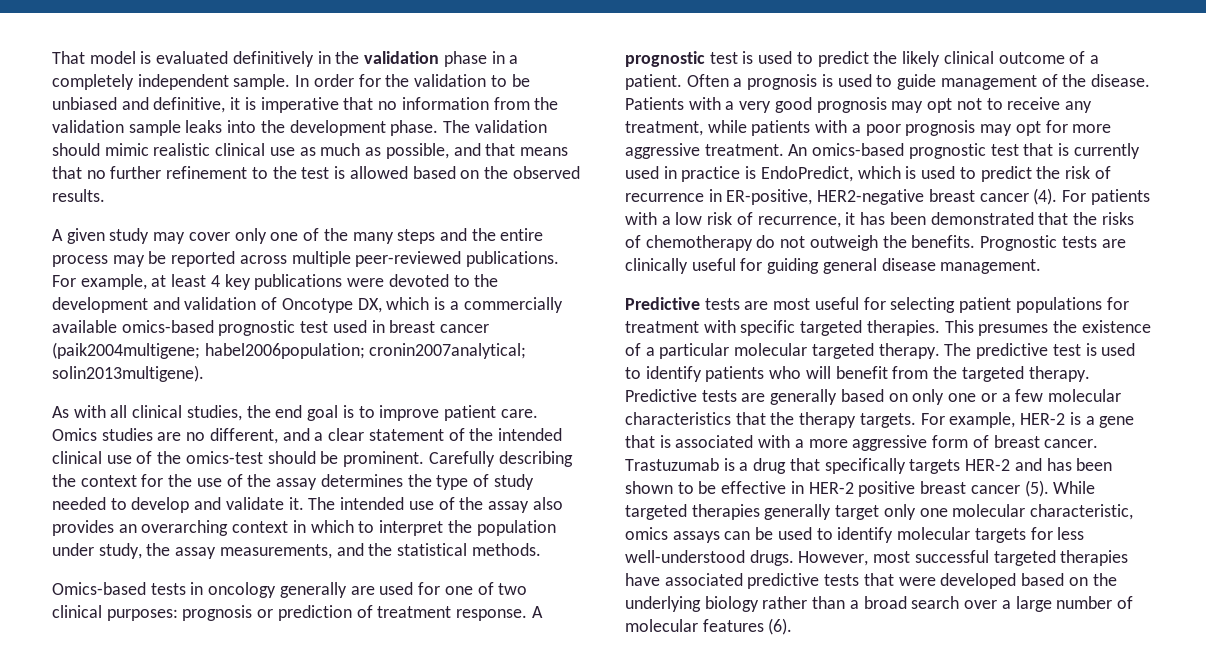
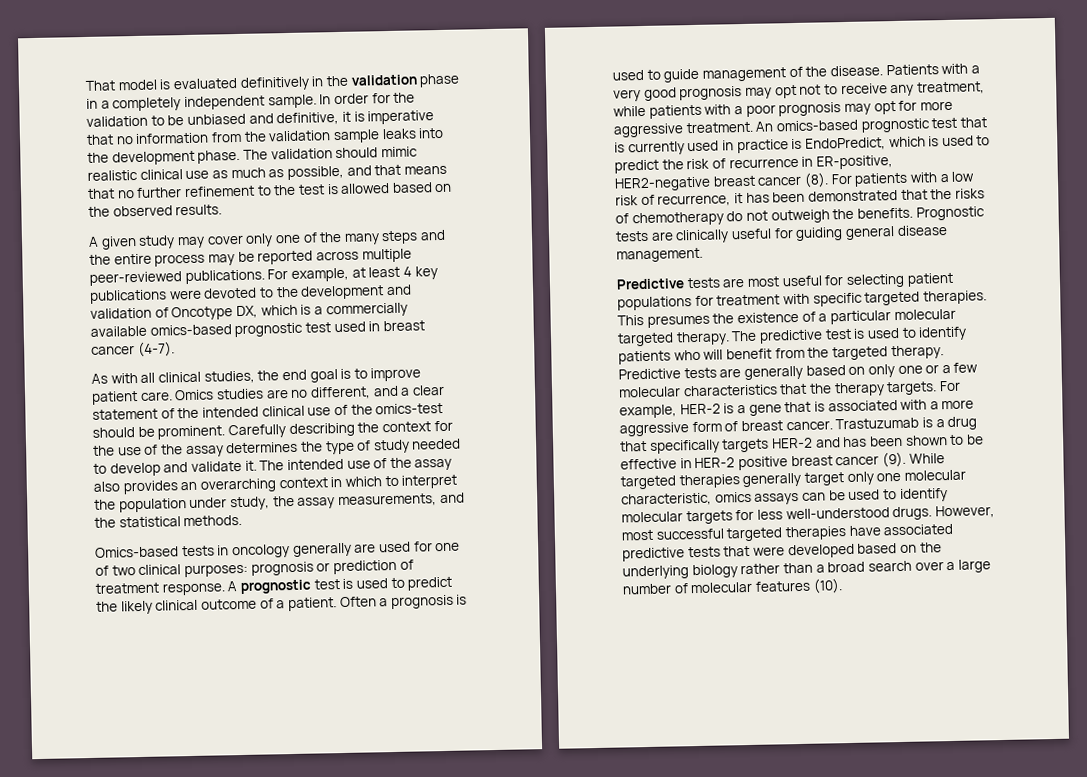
- For example, at least 4 key publications were devoted to the development and validation of Oncotype DX, which is a commercially available omics-based prognostic test used in breast cancer (paik2004multigene; habel2006population; cronin2007analytical; solin2013multigene).
+ For example, at least 4 key publications were devoted to the development and validation of Oncotype DX, which is a commercially available omics-based prognostic test used in breast cancer (4-7).
- An omics-based prognostic test that is currently used in practice is EndoPredict, which is used to predict the risk of recurrence in ER-positive, HER2-negative breast cancer (4).
+ An omics-based prognostic test that is currently used in practice is EndoPredict, which is used to predict the risk of recurrence in ER-positive, HER2-negative breast cancer (8).
- Trastuzumab is a drug that specifically targets HER-2 and has been shown to be effective in HER-2 positive breast cancer (5).
+ Trastuzumab is a drug that specifically targets HER-2 and has been shown to be effective in HER-2 positive breast cancer (9).
- However, most successful targeted therapies have associated predictive tests that were developed based on the underlying biology rather than a broad search over a large number of molecular features (6).
+ However, most successful targeted therapies have associated predictive tests that were developed based on the underlying biology rather than a broad search over a large number of molecular features (10).

